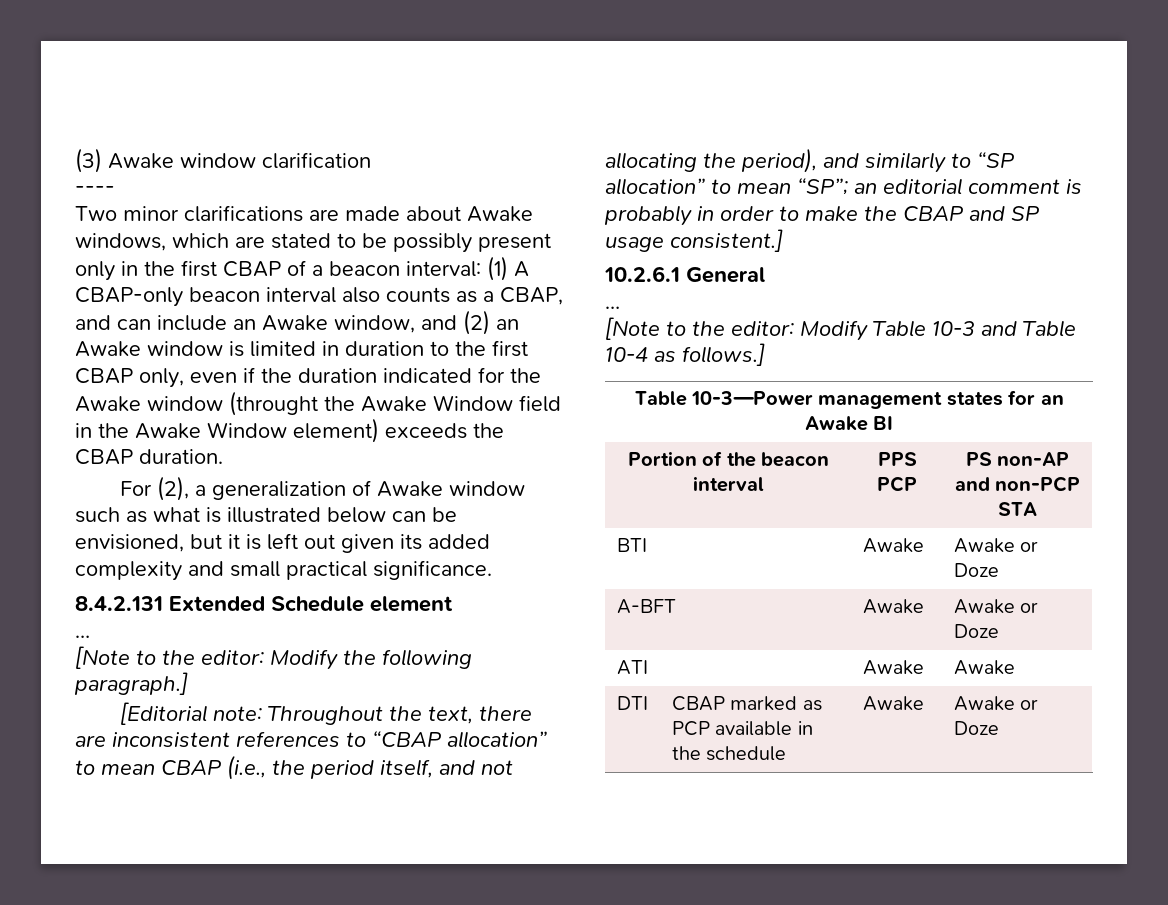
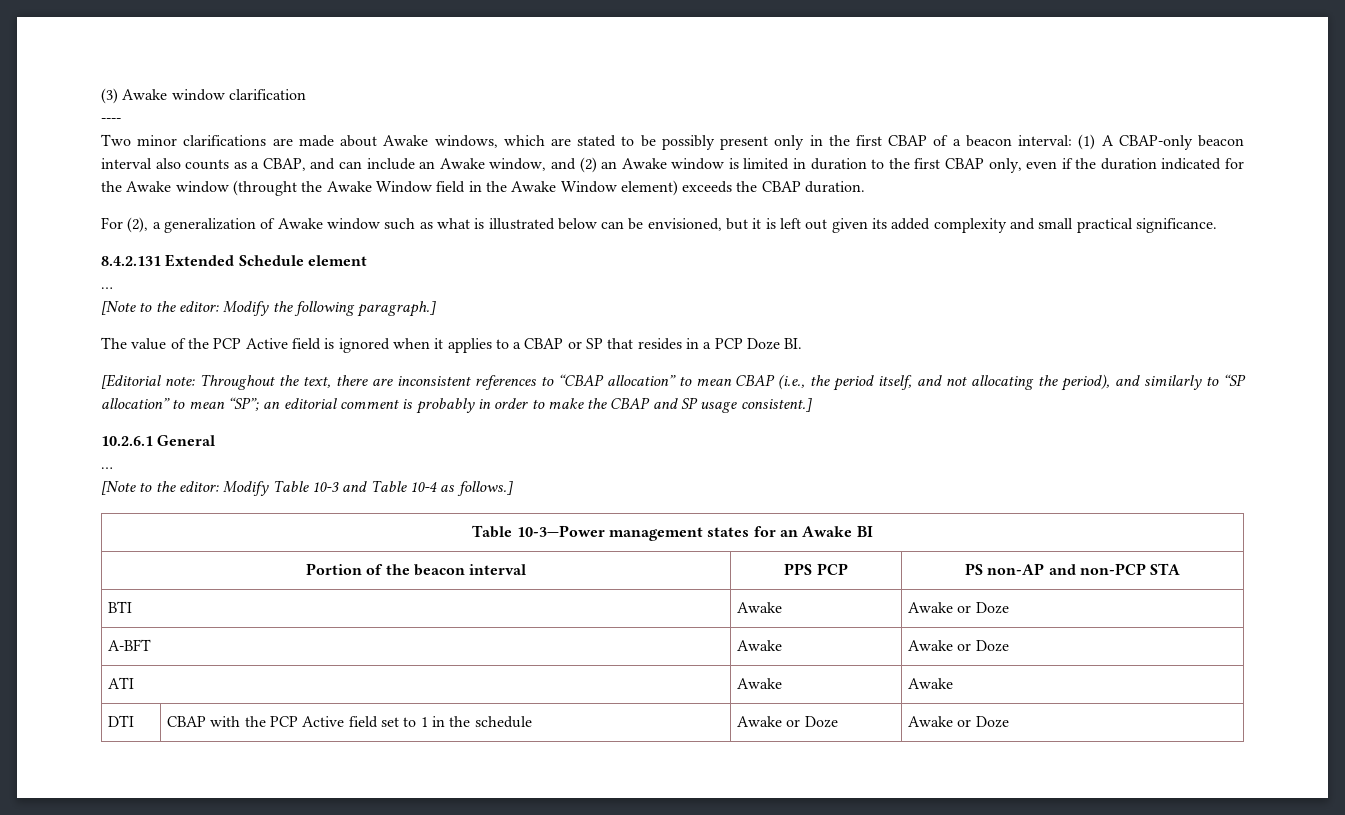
+ The value of the PCP Active field is ignored when it applies to a CBAP or SP that resides in a PCP Doze BI.
- DTI | CBAP marked as PCP available in the schedule | Awake | Awake or Doze
+ DTI | CBAP with the PCP Active field set to 1 in the schedule | Awake or Doze | Awake or Doze

